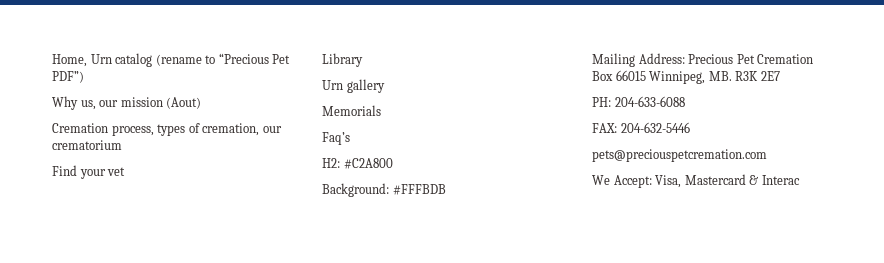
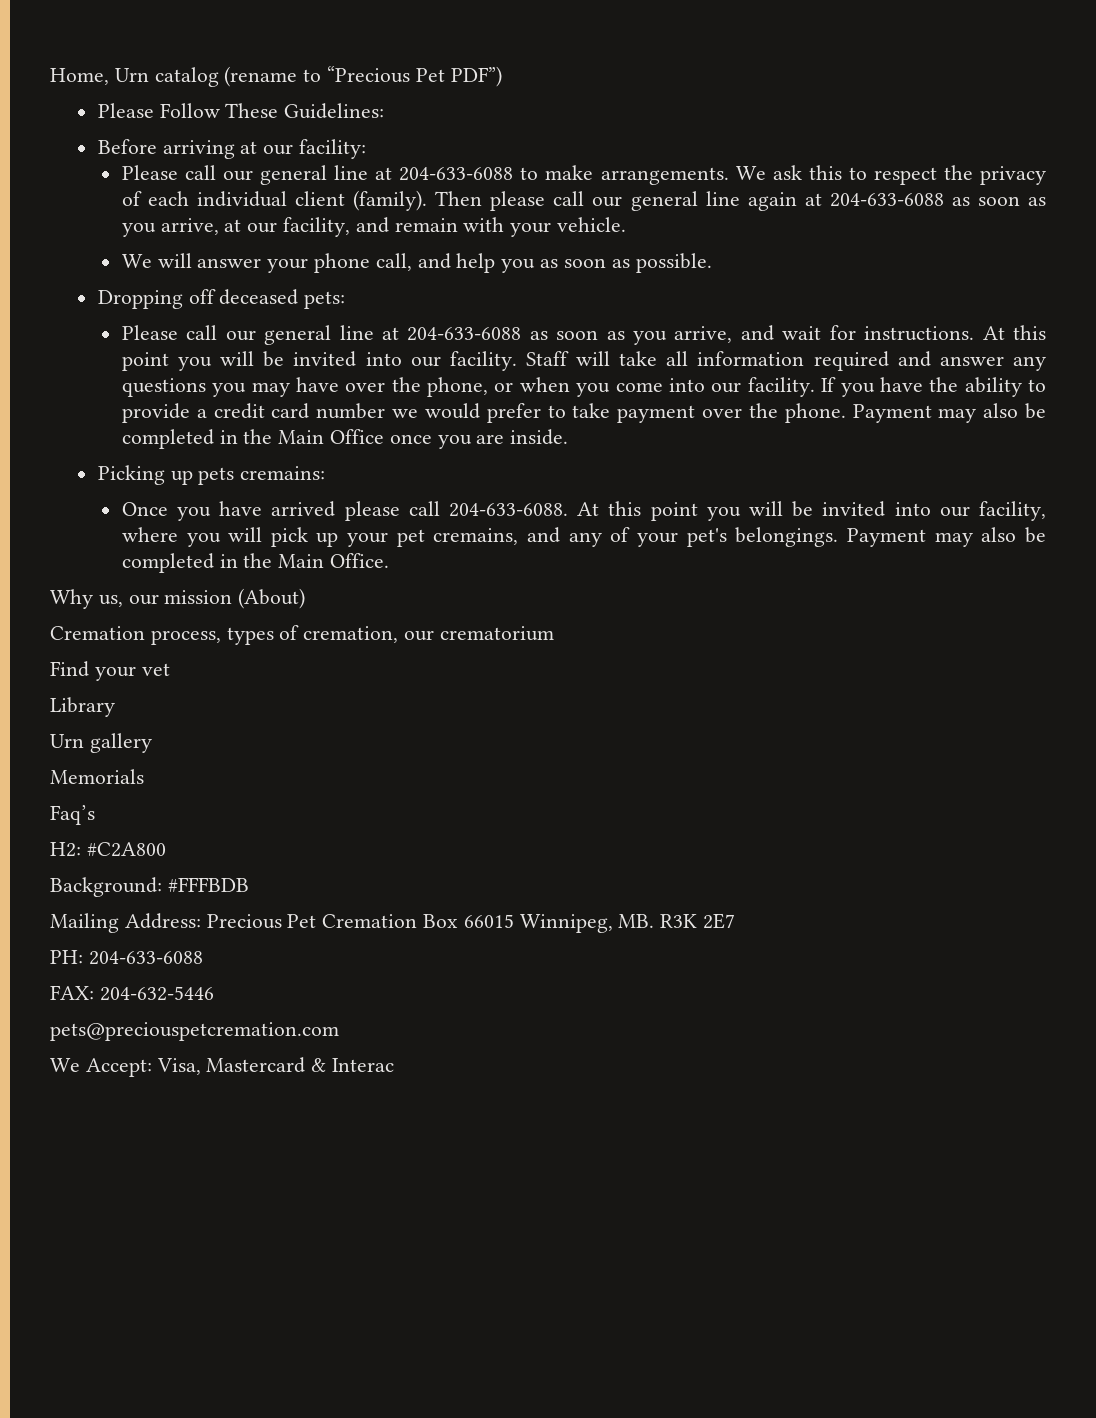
+ Please Follow These Guidelines:
+ Before arriving at our facility:
+ Please call our general line at 204-633-6088 to make arrangements. We ask this to respect the privacy of each individual client (family). Then please call our general line again at 204-633-6088 as soon as you arrive, at our facility, and remain with your vehicle.
+ We will answer your phone call, and help you as soon as possible.
+ Dropping off deceased pets:
+ Please call our general line at 204-633-6088 as soon as you arrive, and wait for instructions. At this point you will be invited into our facility. Staff will take all information required and answer any questions you may have over the phone, or when you come into our facility. If you have the ability to provide a credit card number we would prefer to take payment over the phone. Payment may also be completed in the Main Office once you are inside.
+ Picking up pets cremains:
+ Once you have arrived please call 204-633-6088. At this point you will be invited into our facility, where you will pick up your pet cremains, and any of your pet's belongings. Payment may also be completed in the Main Office.
- Why us, our mission (Aout)
+ Why us, our mission (About)

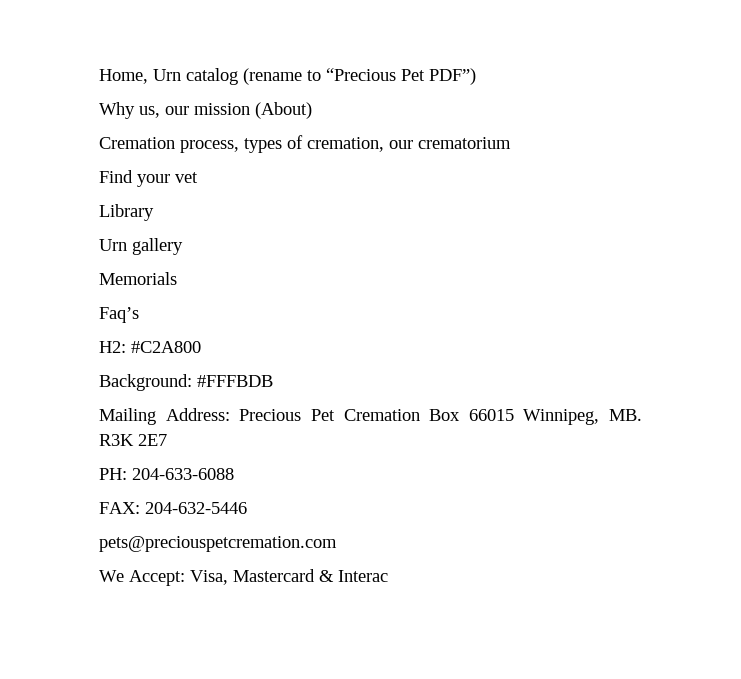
- Please Follow These Guidelines:
- Before arriving at our facility:
- Please call our general line at 204-633-6088 to make arrangements. We ask this to respect the privacy of each individual client (family). Then please call our general line again at 204-633-6088 as soon as you arrive, at our facility, and remain with your vehicle.
- We will answer your phone call, and help you as soon as possible.
- Dropping off deceased pets:
- Please call our general line at 204-633-6088 as soon as you arrive, and wait for instructions. At this point you will be invited into our facility. Staff will take all information required and answer any questions you may have over the phone, or when you come into our facility. If you have the ability to provide a credit card number we would prefer to take payment over the phone. Payment may also be completed in the Main Office once you are inside.
- Picking up pets cremains:
- Once you have arrived please call 204-633-6088. At this point you will be invited into our facility, where you will pick up your pet cremains, and any of your pet's belongings. Payment may also be completed in the Main Office.

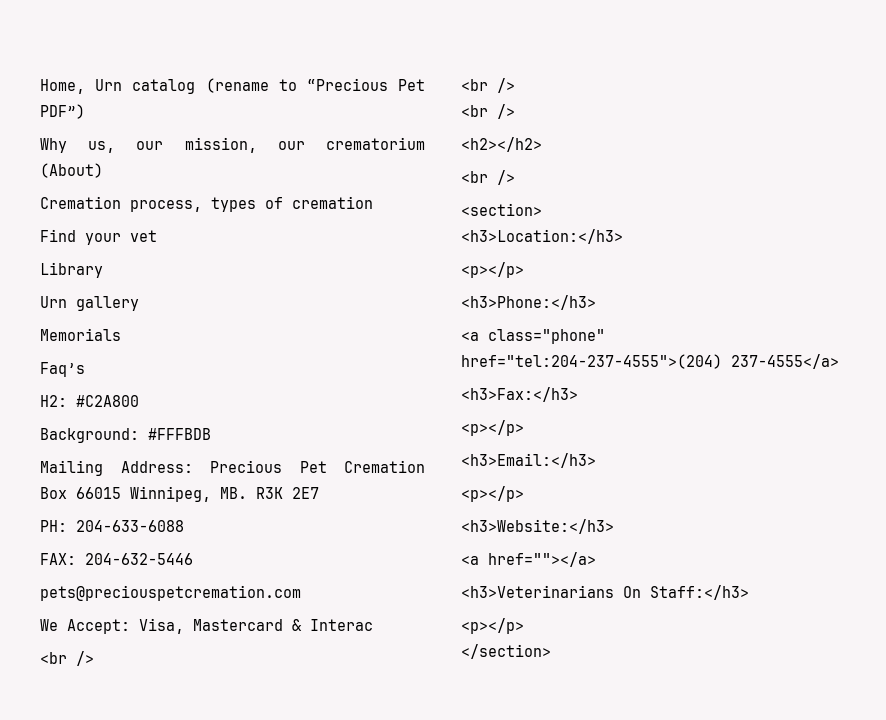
- Why us, our mission (About)
+ Why us, our mission, our crematorium (About)
- Cremation process, types of cremation, our crematorium
+ Cremation process, types of cremation
  We Accept: Visa, Mastercard & Interac
+ <br />
+ <br />
+ <br />
+ <h2></h2>
+ <br />
+ <section>
+ <h3>Location:</h3>
+ <p></p>
+ <h3>Phone:</h3>
+ <a class="phone" href="tel:204-237-4555">(204) 237-4555</a>
+ <h3>Fax:</h3>
+ <p></p>
+ <h3>Email:</h3>
+ <p></p>
+ <h3>Website:</h3>
+ <a href=""></a>
+ <h3>Veterinarians On Staff:</h3>
+ <p></p>
+ </section>

